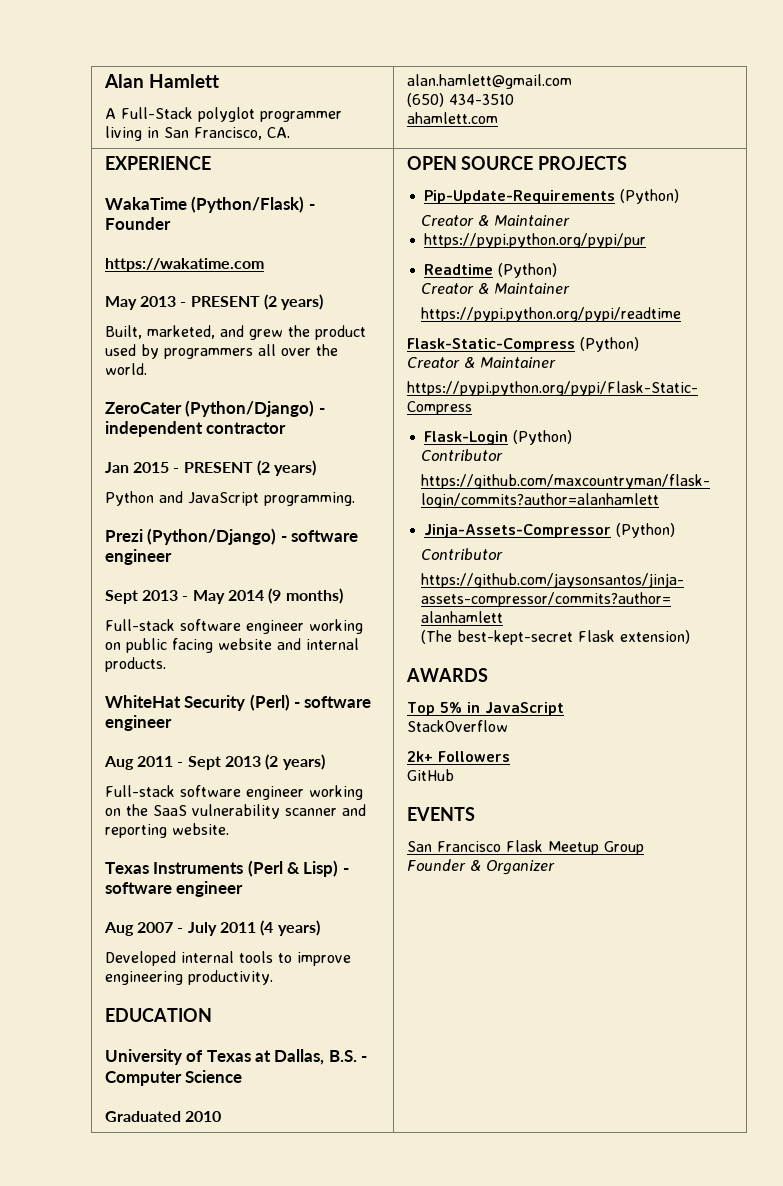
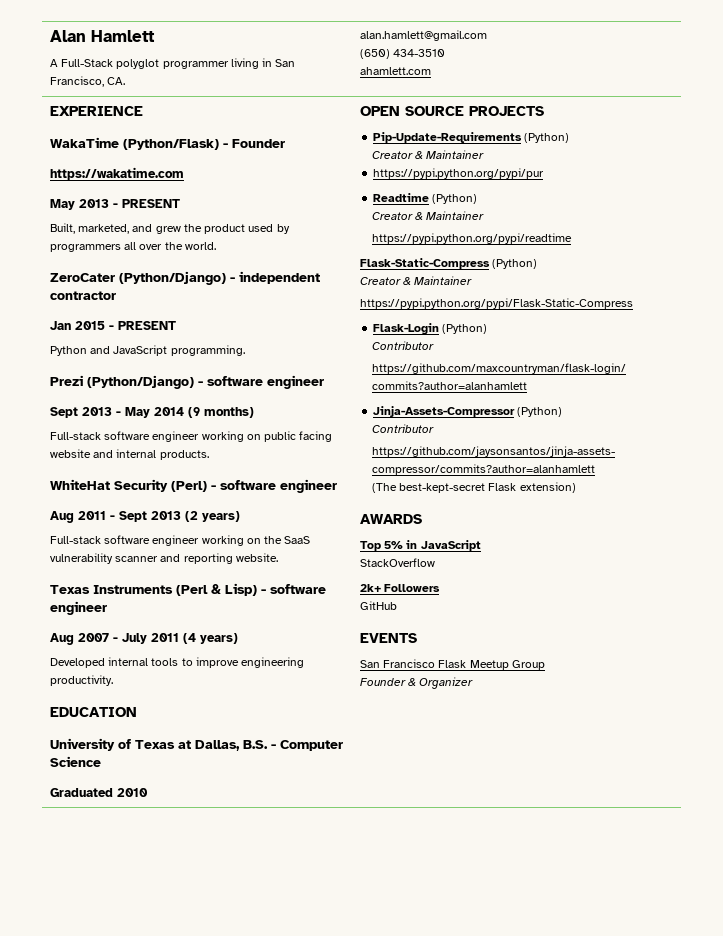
- May 2013 - PRESENT (2 years)
+ May 2013 - PRESENT
- Jan 2015 - PRESENT (2 years)
+ Jan 2015 - PRESENT

